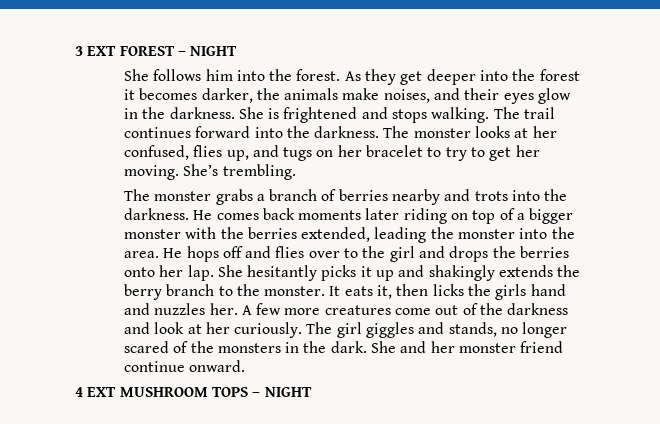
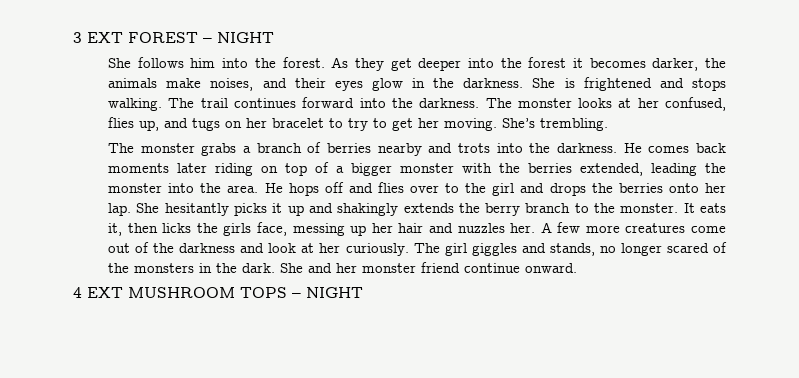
- It eats it, then licks the girls hand and nuzzles her.
+ It eats it, then licks the girls face, messing up her hair and nuzzles her.

